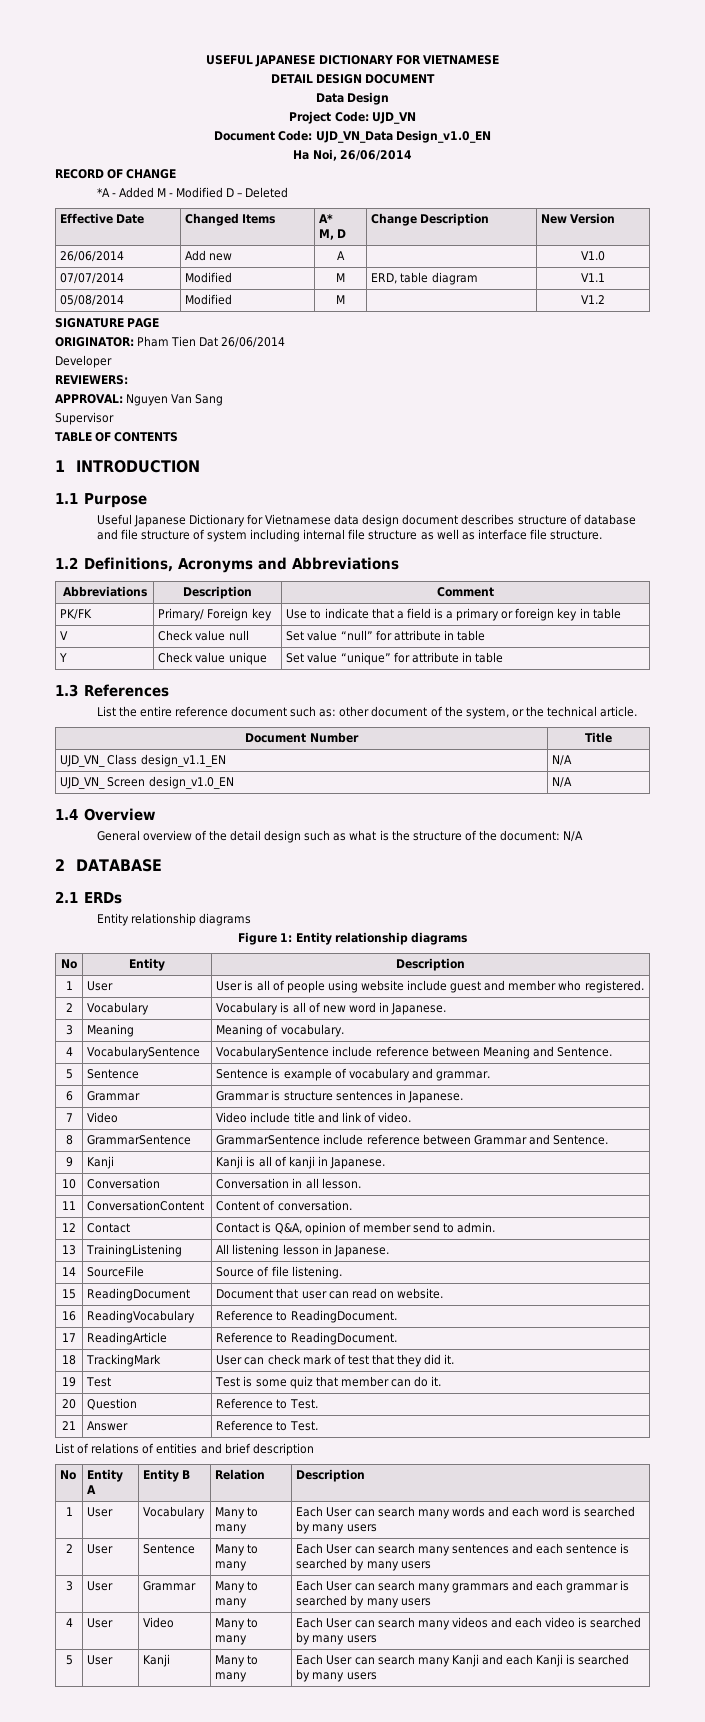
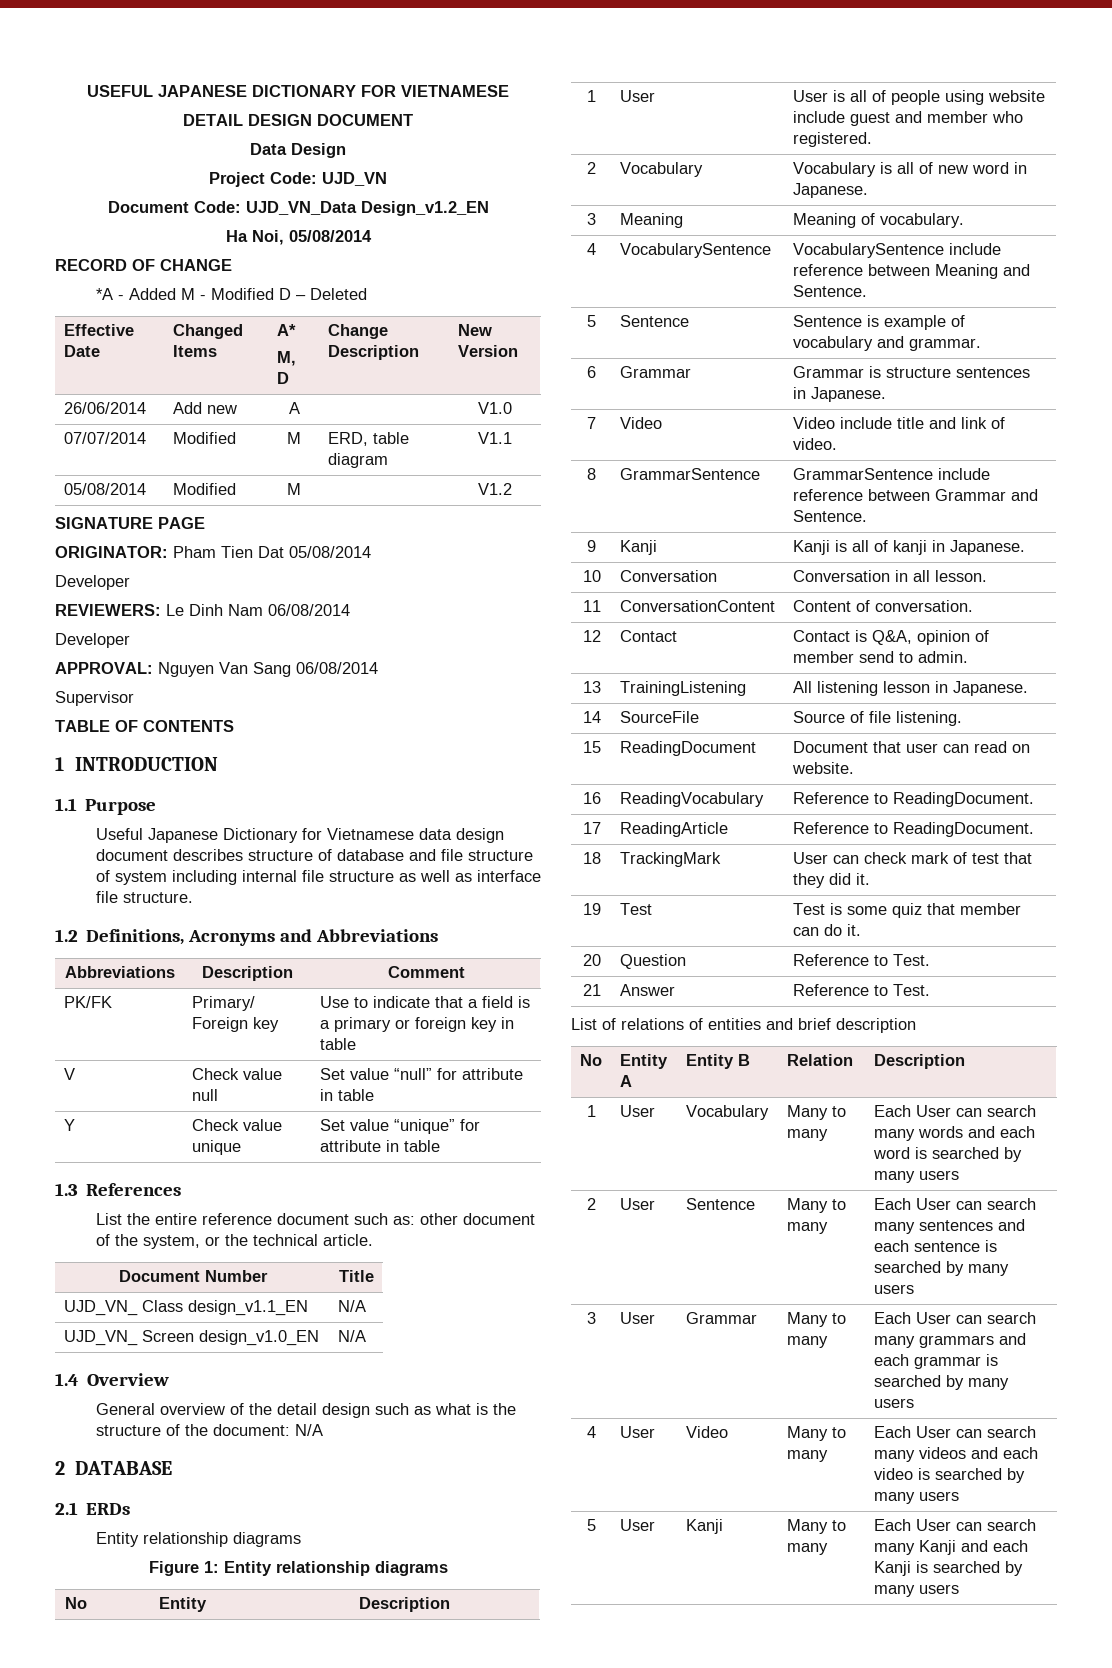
- Document Code: UJD_VN_Data Design_v1.0_EN
+ Document Code: UJD_VN_Data Design_v1.2_EN
- Ha Noi, 26/06/2014
+ Ha Noi, 05/08/2014
- ORIGINATOR: Pham Tien Dat 26/06/2014
+ ORIGINATOR: Pham Tien Dat 05/08/2014
- REVIEWERS:
+ REVIEWERS: Le Dinh Nam 06/08/2014
+ Developer
- APPROVAL: Nguyen Van Sang
+ APPROVAL: Nguyen Van Sang 06/08/2014

